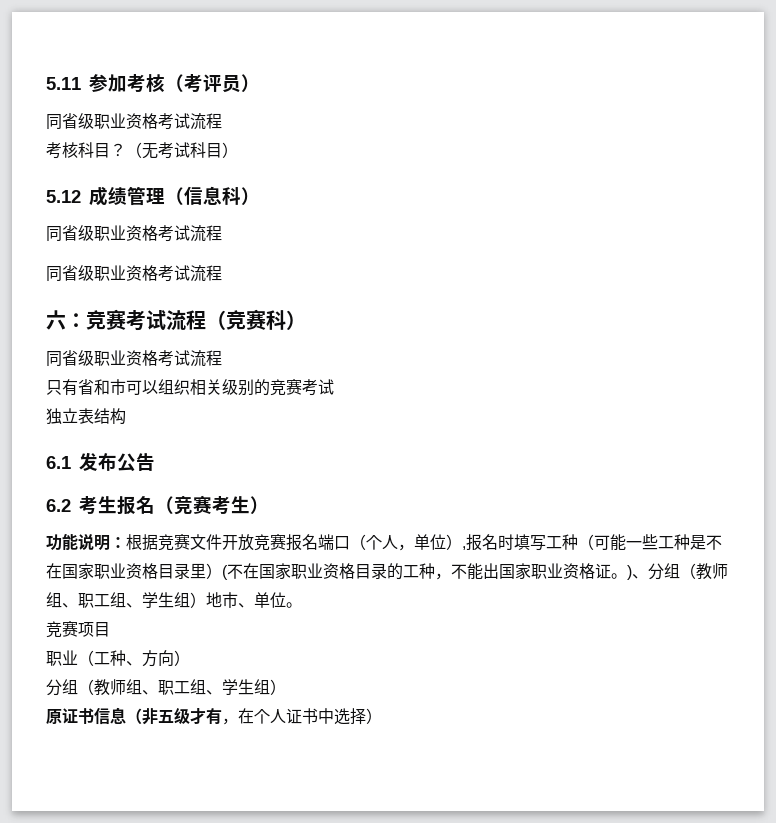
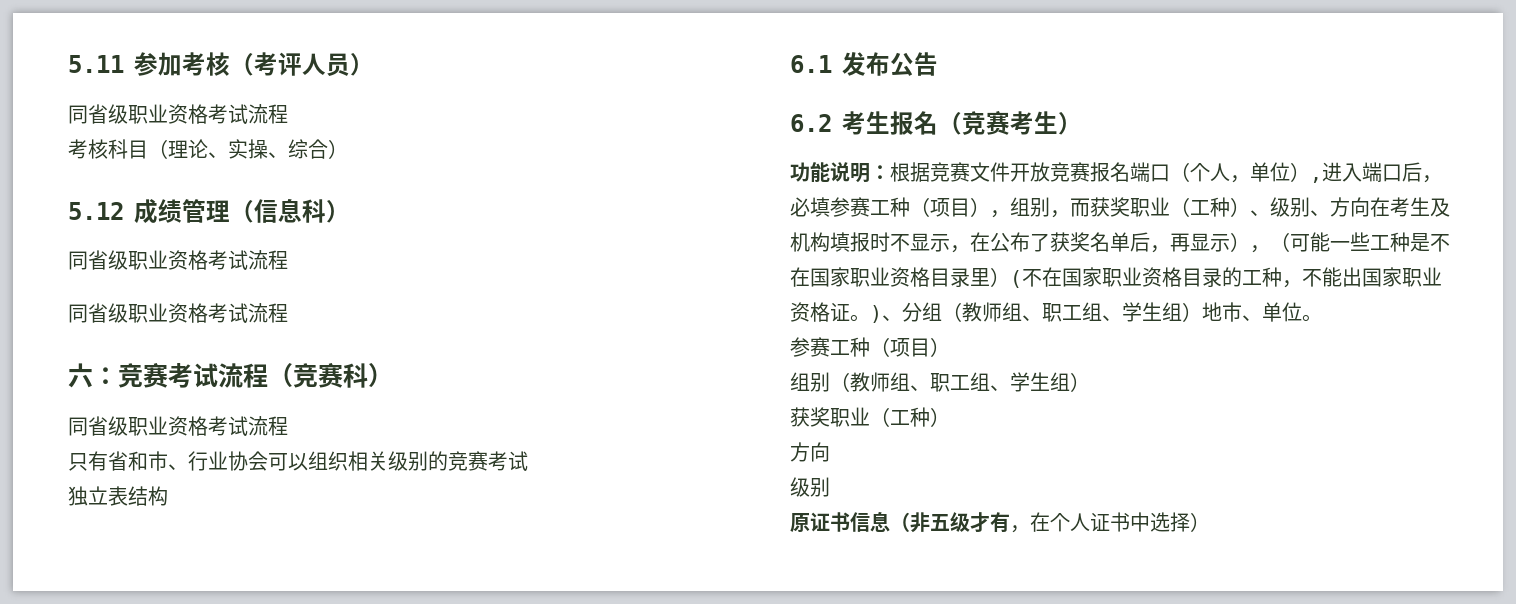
- 5.11参加考核（考评员）
+ 5.11参加考核（考评人员）
- 考核科目？（无考试科目）
+ 考核科目（理论、实操、综合）
- 只有省和市可以组织相关级别的竞赛考试
+ 只有省和市、行业协会可以组织相关级别的竞赛考试
- 功能说明：根据竞赛文件开放竞赛报名端口（个人，单位）,报名时填写工种（可能一些工种是不在国家职业资格目录里）(不在国家职业资格目录的工种，不能出国家职业资格证。)、分组（教师组、职工组、学生组）地市、单位。
- 竞赛项目
- 职业（工种、方向）
- 分组（教师组、职工组、学生组）
+ 功能说明：根据竞赛文件开放竞赛报名端口（个人，单位）,进入端口后，必填参赛工种（项目），组别，而获奖职业（工种）、级别、方向在考生及机构填报时不显示，在公布了获奖名单后，再显示），（可能一些工种是不在国家职业资格目录里）(不在国家职业资格目录的工种，不能出国家职业资格证。)、分组（教师组、职工组、学生组）地市、单位。
+ 参赛工种（项目）
+ 组别（教师组、职工组、学生组）
+ 获奖职业（工种）
+ 方向
+ 级别

